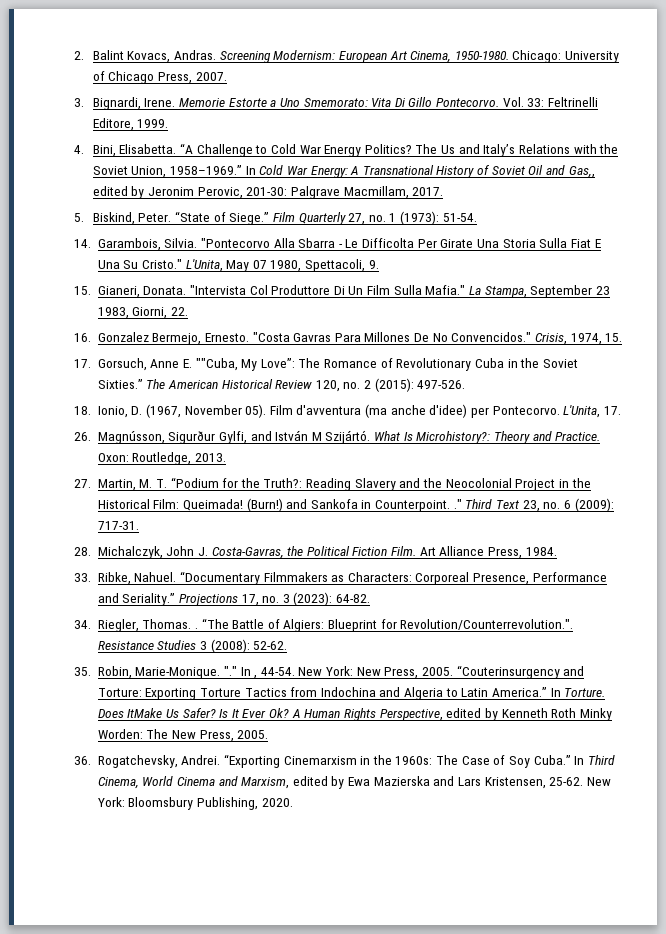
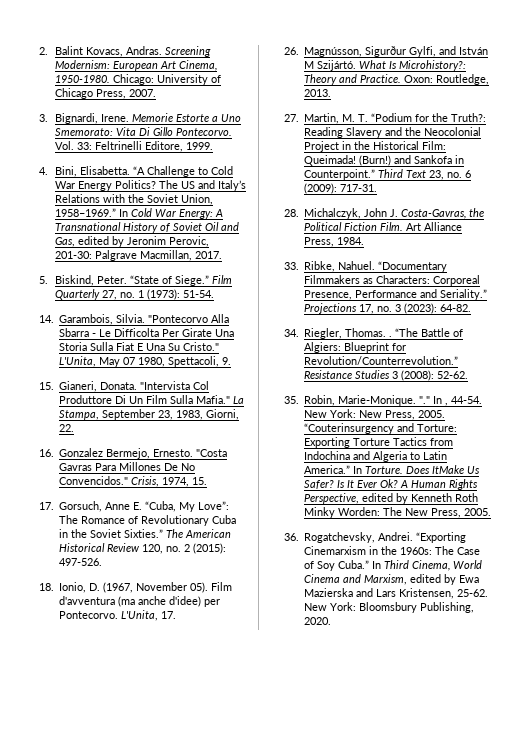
- The Us and Italy’s Relations with the Soviet Union, 1958–1969.”
+ The US and Italy’s Relations with the Soviet Union, 1958–1969.”
- In Cold War Energy: A Transnational History of Soviet Oil and Gas,, edited by Jeronim Perovic, 201-30: Palgrave Macmillam, 2017.
+ In Cold War Energy: A Transnational History of Soviet Oil and Gas, edited by Jeronim Perovic, 201-30: Palgrave Macmillan, 2017.
- La Stampa, September 23 1983, Giorni, 22.
+ La Stampa, September 23, 1983, Giorni, 22.
- 17. Gorsuch, Anne E. ""Cuba, My Love”: The Romance of Revolutionary Cuba in the Soviet Sixties.”
+ 17. Gorsuch, Anne E. “Cuba, My Love”: The Romance of Revolutionary Cuba in the Soviet Sixties.”
- (Burn!) and Sankofa in Counterpoint. ."
+ (Burn!) and Sankofa in Counterpoint.”
- “The Battle of Algiers: Blueprint for Revolution/Counterrevolution.". Resistance Studies 3 (2008): 52-62.
+ “The Battle of Algiers: Blueprint for Revolution/Counterrevolution.” Resistance Studies 3 (2008): 52-62.

